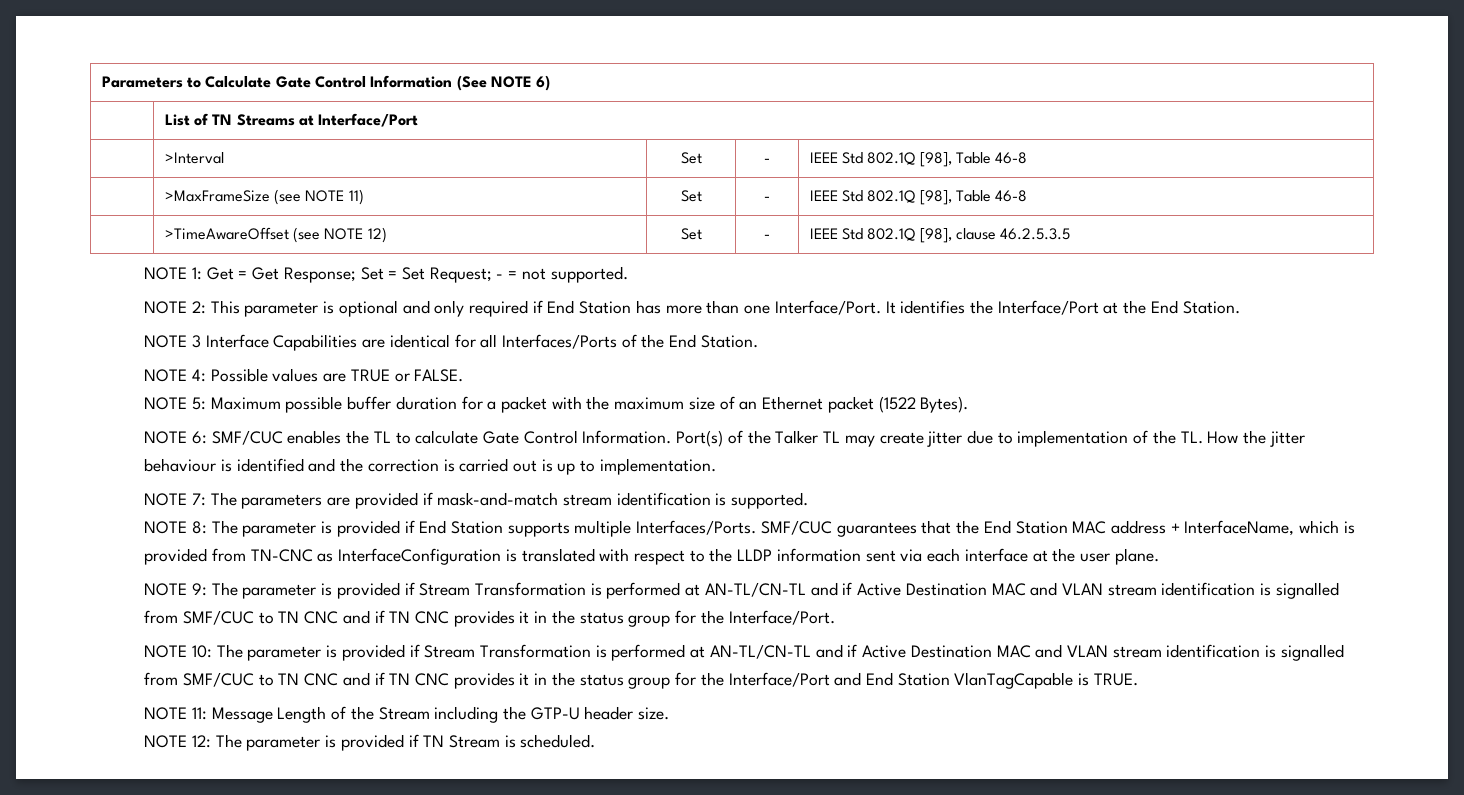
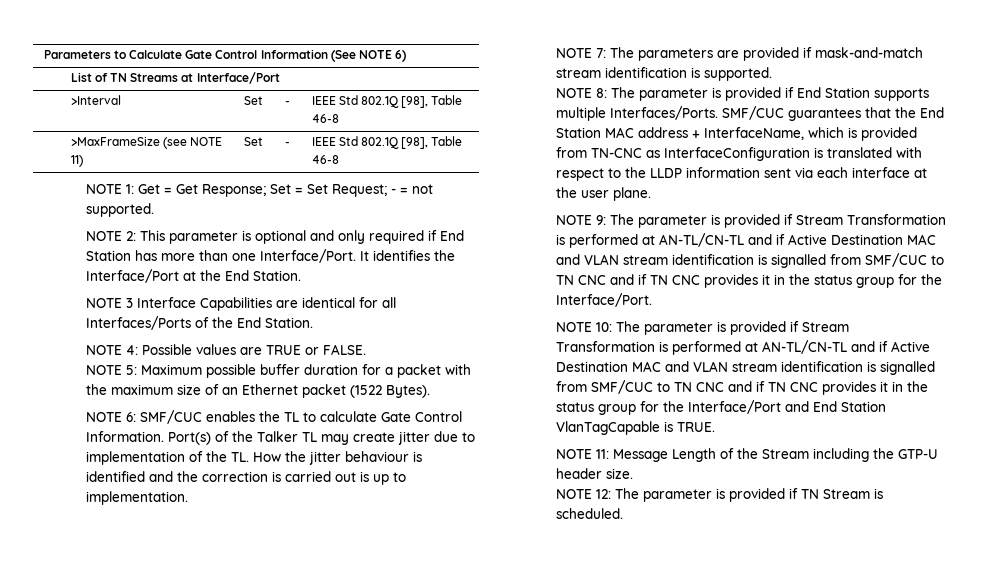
- | >TimeAwareOffset (see NOTE 12) | Set | - | IEEE Std 802.1Q [98], clause 46.2.5.3.5

